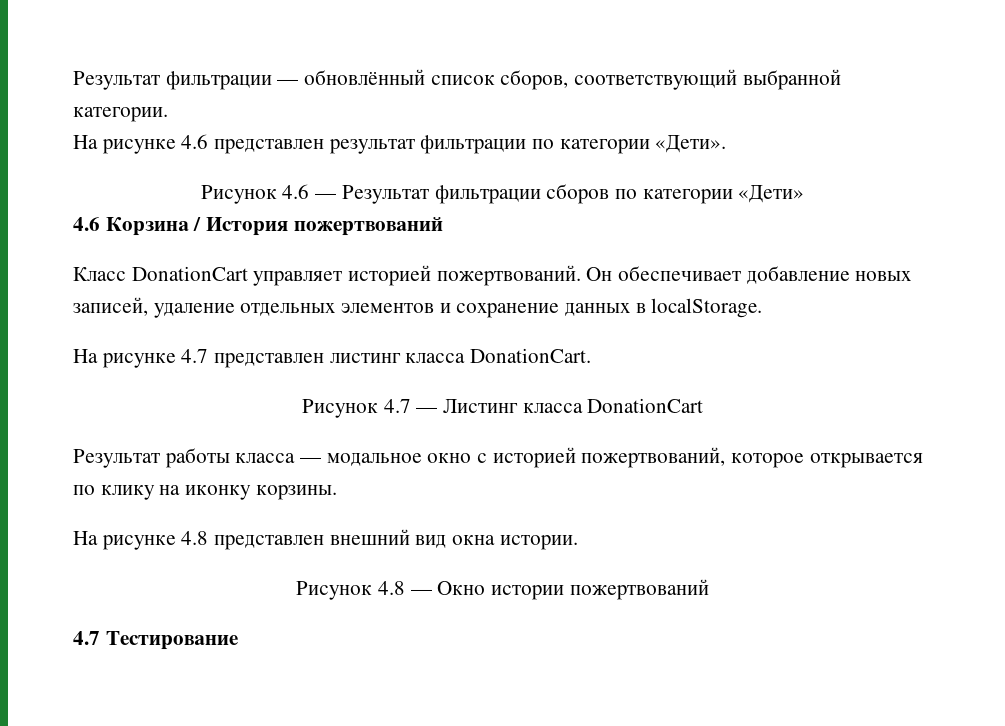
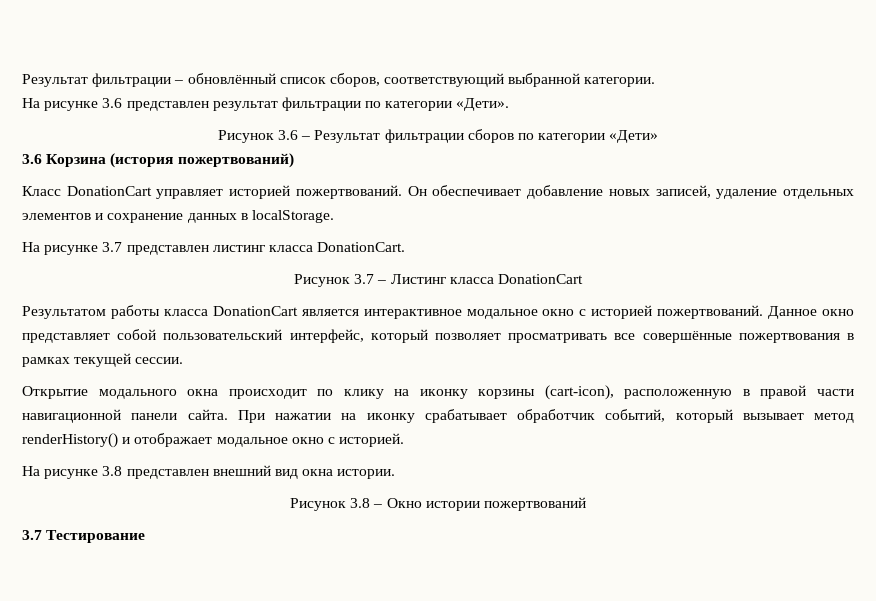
- Результат фильтрации — обновлённый список сборов, соответствующий выбранной категории.
+ Результат фильтрации – обновлённый список сборов, соответствующий выбранной категории.
- На рисунке 4.6 представлен результат фильтрации по категории «Дети».
+ На рисунке 3.6 представлен результат фильтрации по категории «Дети».
- Рисунок 4.6 — Результат фильтрации сборов по категории «Дети»
+ Рисунок 3.6 – Результат фильтрации сборов по категории «Дети»
- 4.6 Корзина / История пожертвований
+ 3.6 Корзина (история пожертвований)
- На рисунке 4.7 представлен листинг класса DonationCart.
+ На рисунке 3.7 представлен листинг класса DonationCart.
- Рисунок 4.7 — Листинг класса DonationCart
+ Рисунок 3.7 – Листинг класса DonationCart
- Результат работы класса — модальное окно с историей пожертвований, которое открывается по клику на иконку корзины.
- На рисунке 4.8 представлен внешний вид окна истории.
+ Результатом работы класса DonationCart является интерактивное модальное окно с историей пожертвований. Данное окно представляет собой пользовательский интерфейс, который позволяет просматривать все совершённые пожертвования в рамках текущей сессии.
+ Открытие модального окна происходит по клику на иконку корзины (cart-icon), расположенную в правой части навигационной панели сайта. При нажатии на иконку срабатывает обработчик событий, который вызывает метод renderHistory() и отображает модальное окно с историей.
+ На рисунке 3.8 представлен внешний вид окна истории.
- Рисунок 4.8 — Окно истории пожертвований
+ Рисунок 3.8 – Окно истории пожертвований
- 4.7 Тестирование
+ 3.7 Тестирование

